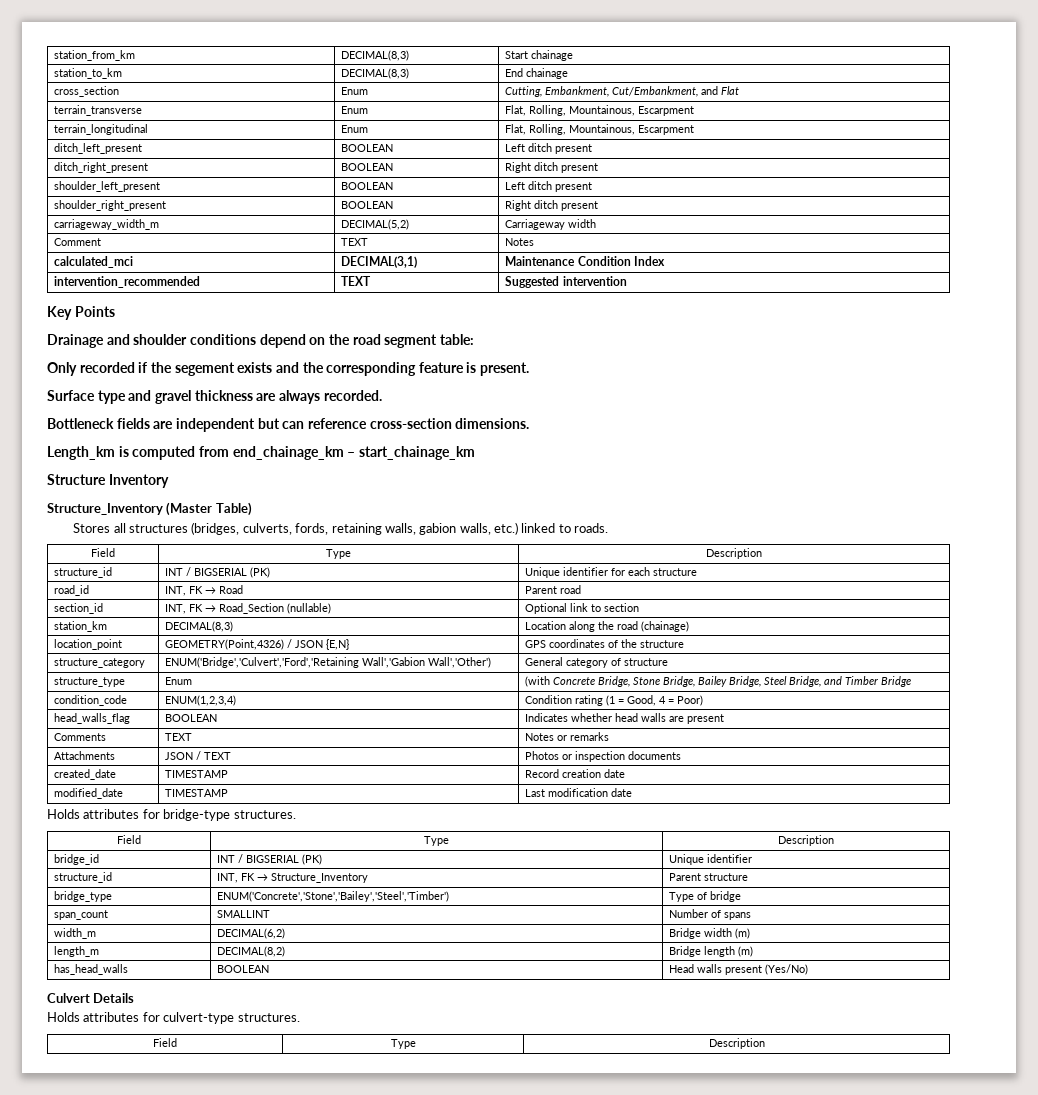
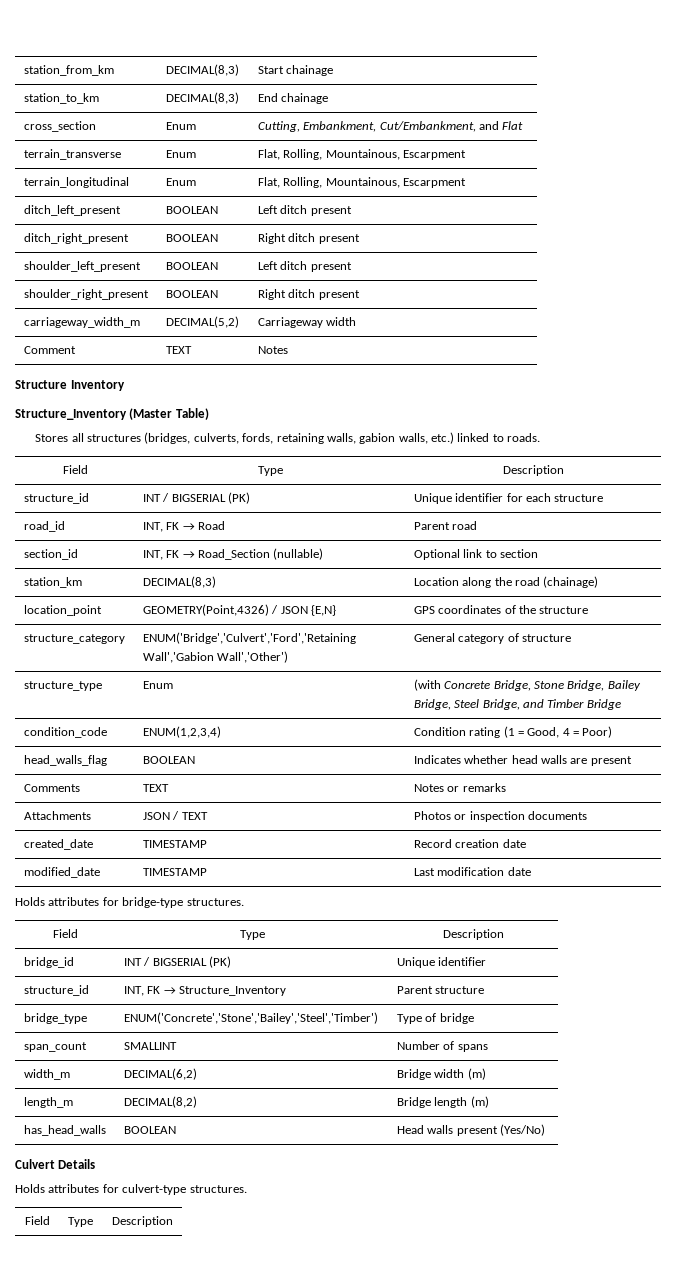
- calculated_mci | DECIMAL(3,1) | Maintenance Condition Index
- intervention_recommended | TEXT | Suggested intervention
- Key Points
- Drainage and shoulder conditions depend on the road segment table:
- Only recorded if the segement exists and the corresponding feature is present.
- Surface type and gravel thickness are always recorded.
- Bottleneck fields are independent but can reference cross-section dimensions.
- Length_km is computed from end_chainage_km – start_chainage_km

